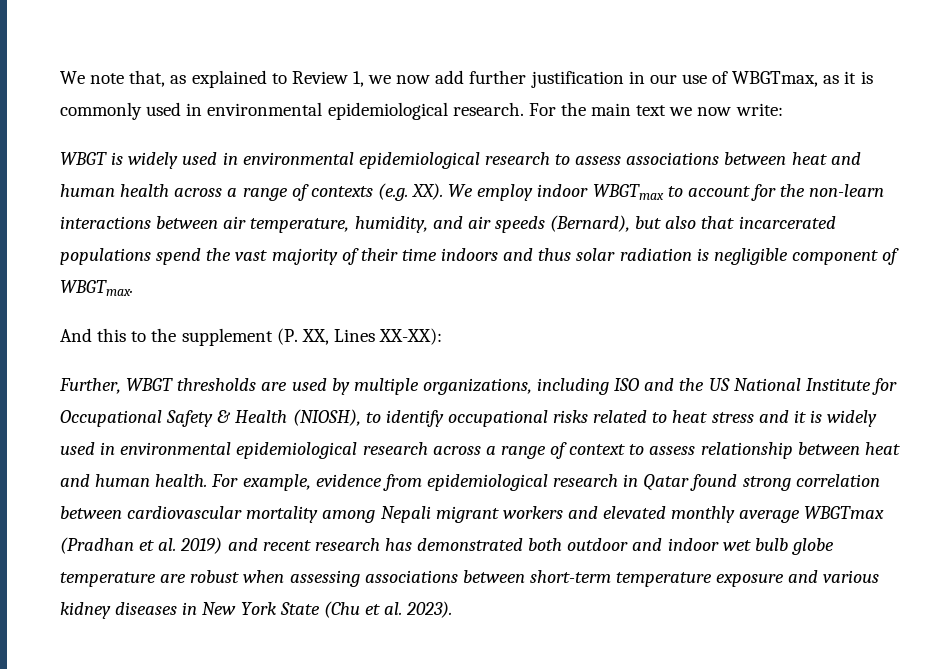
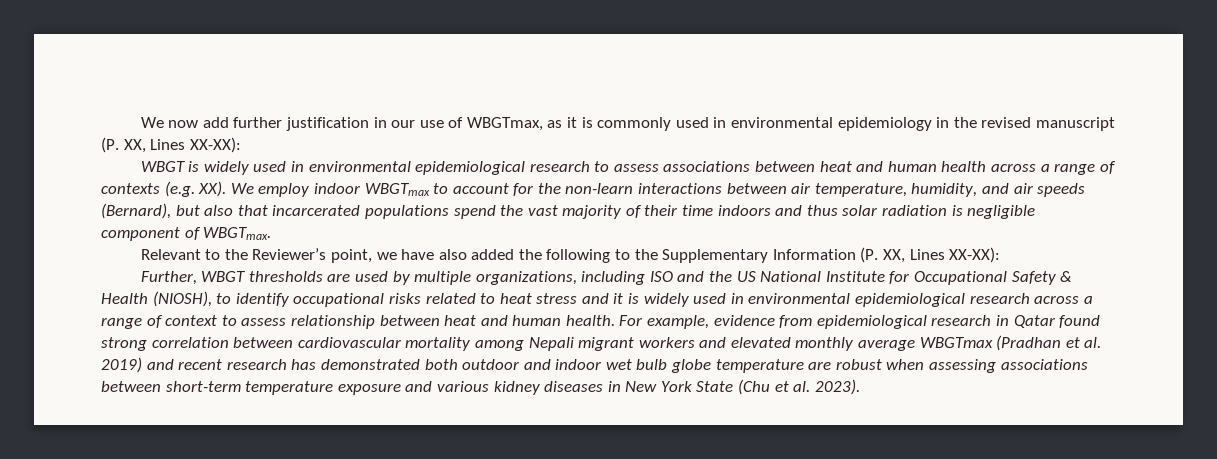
- We note that, as explained to Review 1, we now add further justification in our use of WBGTmax, as it is commonly used in environmental epidemiological research. For the main text we now write:
+ We now add further justification in our use of WBGTmax, as it is commonly used in environmental epidemiology in the revised manuscript (P. XX, Lines XX-XX):
- And this to the supplement (P. XX, Lines XX-XX):
+ Relevant to the Reviewer’s point, we have also added the following to the Supplementary Information (P. XX, Lines XX-XX):

